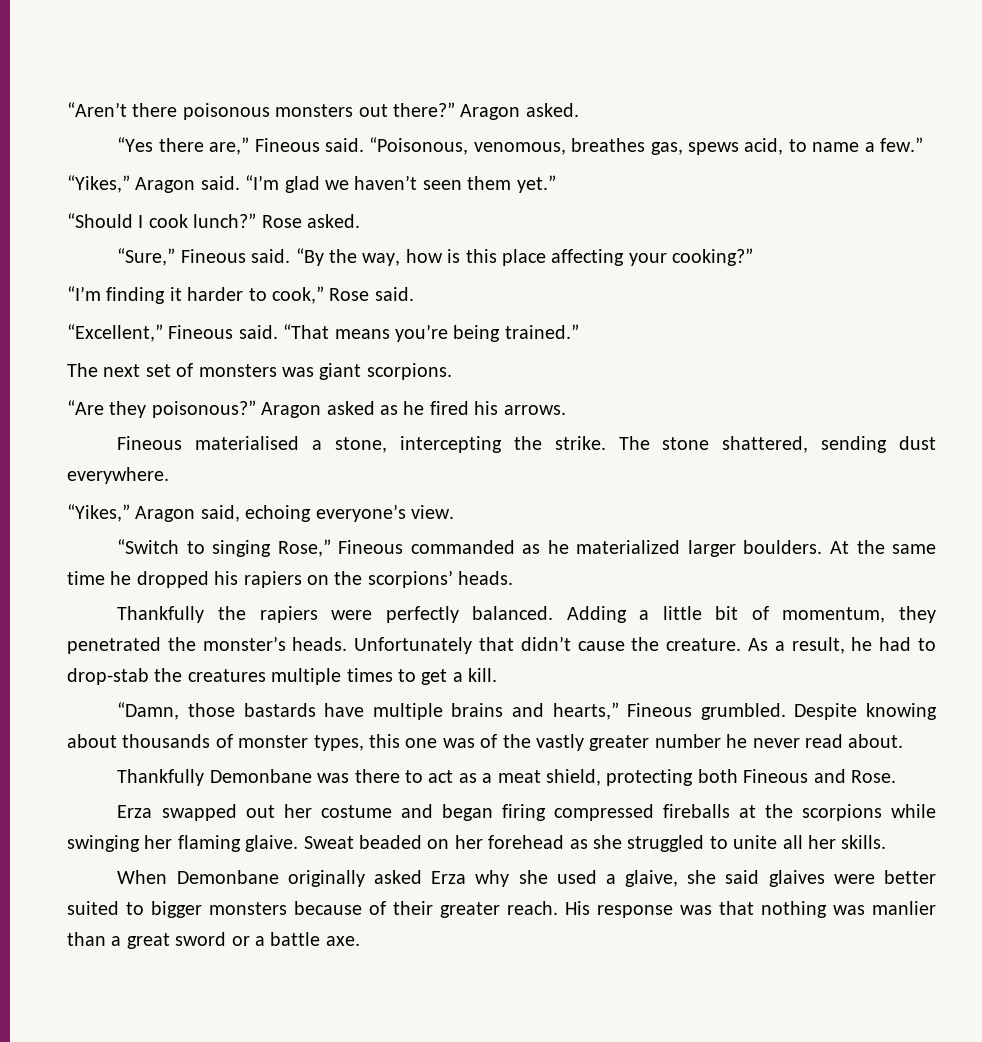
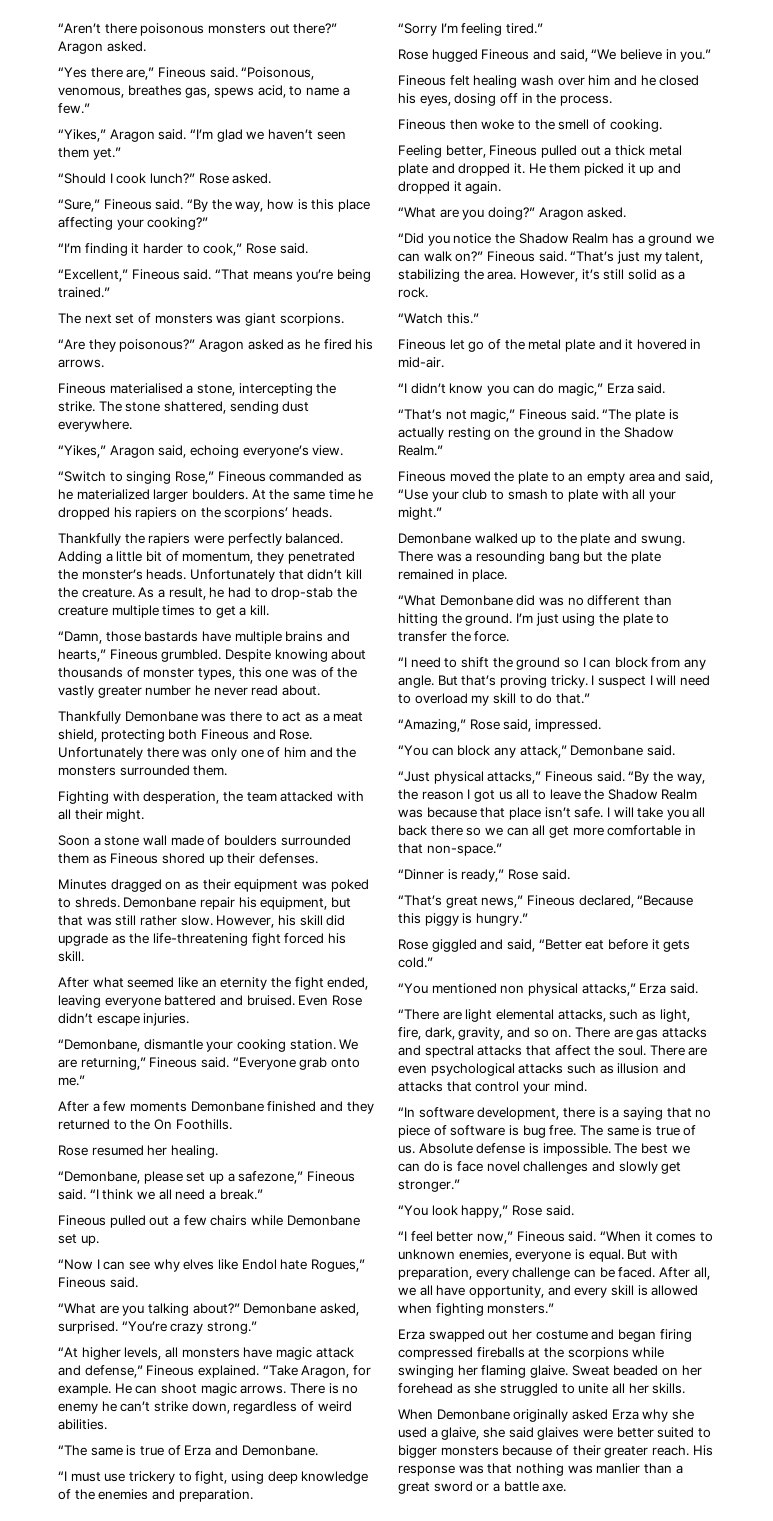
- Unfortunately that didn’t cause the creature.
+ Unfortunately that didn’t kill the creature.
- As a result, he had to drop-stab the creatures multiple times to get a kill.
+ As a result, he had to drop-stab the creature multiple times to get a kill.
+ Unfortunately there was only one of him and the monsters surrounded them.
+ Fighting with desperation, the team attacked with all their might.
+ Soon a stone wall made of boulders surrounded them as Fineous shored up their defenses.
+ Minutes dragged on as their equipment was poked to shreds. Demonbane repair his equipment, but that was still rather slow. However, his skill did upgrade as the life-threatening fight forced his skill.
+ After what seemed like an eternity the fight ended, leaving everyone battered and bruised. Even Rose didn’t escape injuries.
+ “Demonbane, dismantle your cooking station. We are returning,” Fineous said. “Everyone grab onto me.”
+ After a few moments Demonbane finished and they returned to the On Foothills.
+ Rose resumed her healing.
+ “Demonbane, please set up a safezone,” Fineous said. “I think we all need a break.”
+ Fineous pulled out a few chairs while Demonbane set up.
+ “Now I can see why elves like Endol hate Rogues,” Fineous said.
+ “What are you talking about?” Demonbane asked, surprised. “You’re crazy strong.”
+ “At higher levels, all monsters have magic attack and defense,” Fineous explained. “Take Aragon, for example. He can shoot magic arrows. There is no enemy he can’t strike down, regardless of weird abilities.
+ “The same is true of Erza and Demonbane.
+ “I must use trickery to fight, using deep knowledge of the enemies and preparation.
+ “Sorry I’m feeling tired.”
+ Rose hugged Fineous and said, “We believe in you.”
+ Fineous felt healing wash over him and he closed his eyes, dosing off in the process.
+ Fineous then woke to the smell of cooking.
+ Feeling better, Fineous pulled out a thick metal plate and dropped it. He them picked it up and dropped it again.
+ “What are you doing?” Aragon asked.
+ “Did you notice the Shadow Realm has a ground we can walk on?” Fineous said. “That’s just my talent, stabilizing the area. However, it’s still solid as a rock.
+ “Watch this.”
+ Fineous let go of the metal plate and it hovered in mid-air.
+ “I didn’t know you can do magic,” Erza said.
+ “That’s not magic,” Fineous said. “The plate is actually resting on the ground in the Shadow Realm.”
+ Fineous moved the plate to an empty area and said, “Use your club to smash to plate with all your might.”
+ Demonbane walked up to the plate and swung. There was a resounding bang but the plate remained in place.
+ “What Demonbane did was no different than hitting the ground. I’m just using the plate to transfer the force.
+ “I need to shift the ground so I can block from any angle. But that’s proving tricky. I suspect I will need to overload my skill to do that.”
+ “Amazing,” Rose said, impressed.
+ “You can block any attack,” Demonbane said.
+ “Just physical attacks,” Fineous said. “By the way, the reason I got us all to leave the Shadow Realm was because that place isn’t safe. I will take you all back there so we can all get more comfortable in that non-space.”
+ “Dinner is ready,” Rose said.
+ “That’s great news,” Fineous declared, “Because this piggy is hungry.”
+ Rose giggled and said, “Better eat before it gets cold.”
+ “You mentioned non physical attacks,” Erza said.
+ “There are light elemental attacks, such as light, fire, dark, gravity, and so on. There are gas attacks and spectral attacks that affect the soul. There are even psychological attacks such as illusion and attacks that control your mind.
+ “In software development, there is a saying that no piece of software is bug free. The same is true of us. Absolute defense is impossible. The best we can do is face novel challenges and slowly get stronger.”
+ “You look happy,” Rose said.
+ “I feel better now,” Fineous said. “When it comes to unknown enemies, everyone is equal. But with preparation, every challenge can be faced. After all, we all have opportunity, and every skill is allowed when fighting monsters.”

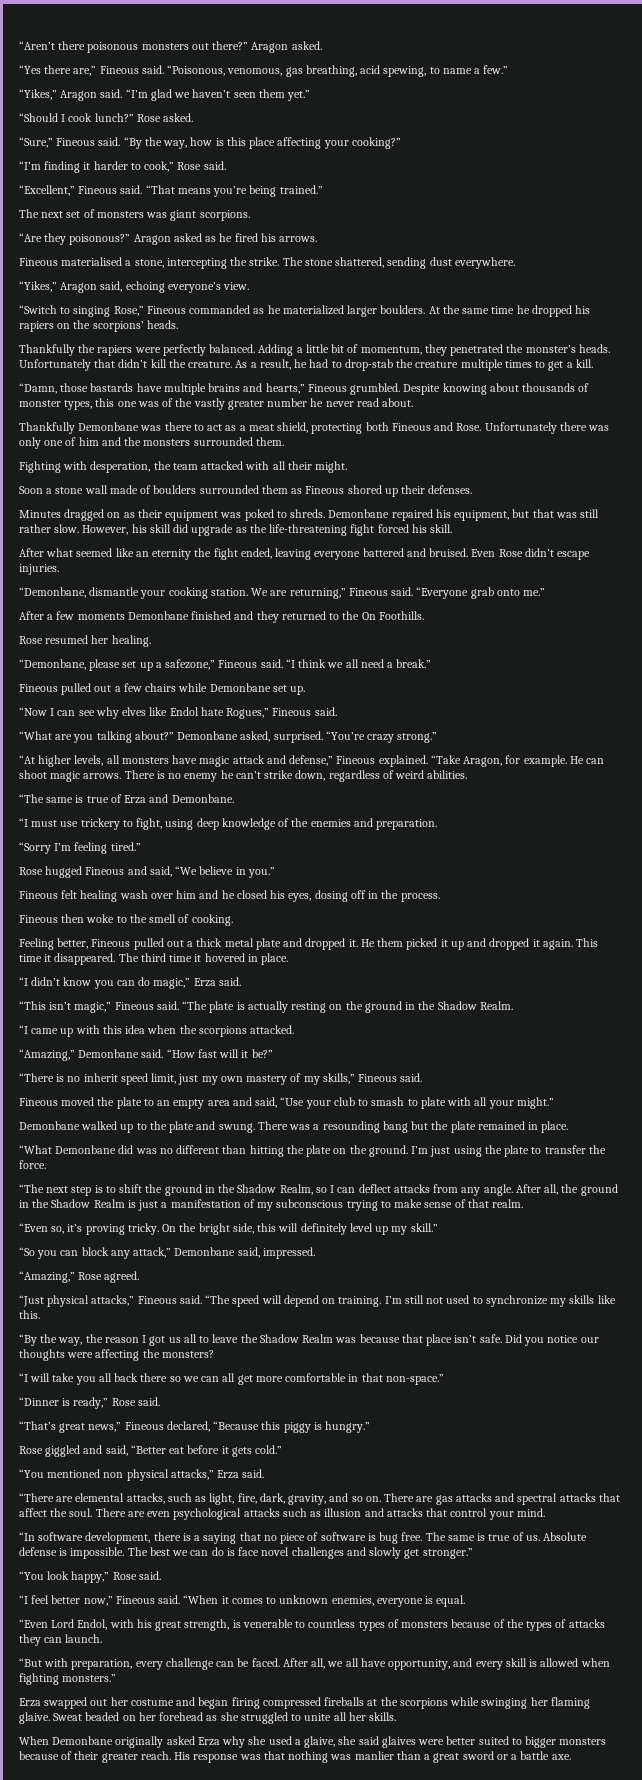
- “Poisonous, venomous, breathes gas, spews acid, to name a few.”
+ “Poisonous, venomous, gas breathing, acid spewing, to name a few.”
- Demonbane repair his equipment, but that was still rather slow.
+ Demonbane repaired his equipment, but that was still rather slow.
- He them picked it up and dropped it again.
- “What are you doing?” Aragon asked.
- “Did you notice the Shadow Realm has a ground we can walk on?” Fineous said. “That’s just my talent, stabilizing the area. However, it’s still solid as a rock.
- “Watch this.”
- Fineous let go of the metal plate and it hovered in mid-air.
+ He them picked it up and dropped it again. This time it disappeared. The third time it hovered in place.
- “That’s not magic,” Fineous said.
+ “This isn’t magic,” Fineous said.
- “The plate is actually resting on the ground in the Shadow Realm.”
+ “The plate is actually resting on the ground in the Shadow Realm.
+ “I came up with this idea when the scorpions attacked.
+ “Amazing,” Demonbane said. “How fast will it be?”
+ “There is no inherit speed limit, just my own mastery of my skills,” Fineous said.
- “What Demonbane did was no different than hitting the ground.
+ “What Demonbane did was no different than hitting the plate on the ground.
- “I need to shift the ground so I can block from any angle.
+ “The next step is to shift the ground in the Shadow Realm, so I can deflect attacks from any angle.
- But that’s proving tricky. I suspect I will need to overload my skill to do that.”
- “Amazing,” Rose said, impressed.
- “You can block any attack,” Demonbane said.
+ After all, the ground in the Shadow Realm is just a manifestation of my subconscious trying to make sense of that realm.
+ “Even so, it’s proving tricky. On the bright side, this will definitely level up my skill.”
+ “So you can block any attack,” Demonbane said, impressed.
+ “Amazing,” Rose agreed.
- “Just physical attacks,” Fineous said. “By the way, the reason I got us all to leave the Shadow Realm was because that place isn’t safe.
+ “Just physical attacks,” Fineous said. “The speed will depend on training. I’m still not used to synchronize my skills like this.
+ “By the way, the reason I got us all to leave the Shadow Realm was because that place isn’t safe.
- I will take you all back there so we can all get more comfortable in that non-space.”
+ Did you notice our thoughts were affecting the monsters?
+ “I will take you all back there so we can all get more comfortable in that non-space.”
- “There are light elemental attacks, such as light, fire, dark, gravity, and so on.
+ “There are elemental attacks, such as light, fire, dark, gravity, and so on.
- “When it comes to unknown enemies, everyone is equal. But with preparation, every challenge can be faced.
+ “When it comes to unknown enemies, everyone is equal.
+ “Even Lord Endol, with his great strength, is venerable to countless types of monsters because of the types of attacks they can launch.
+ “But with preparation, every challenge can be faced.

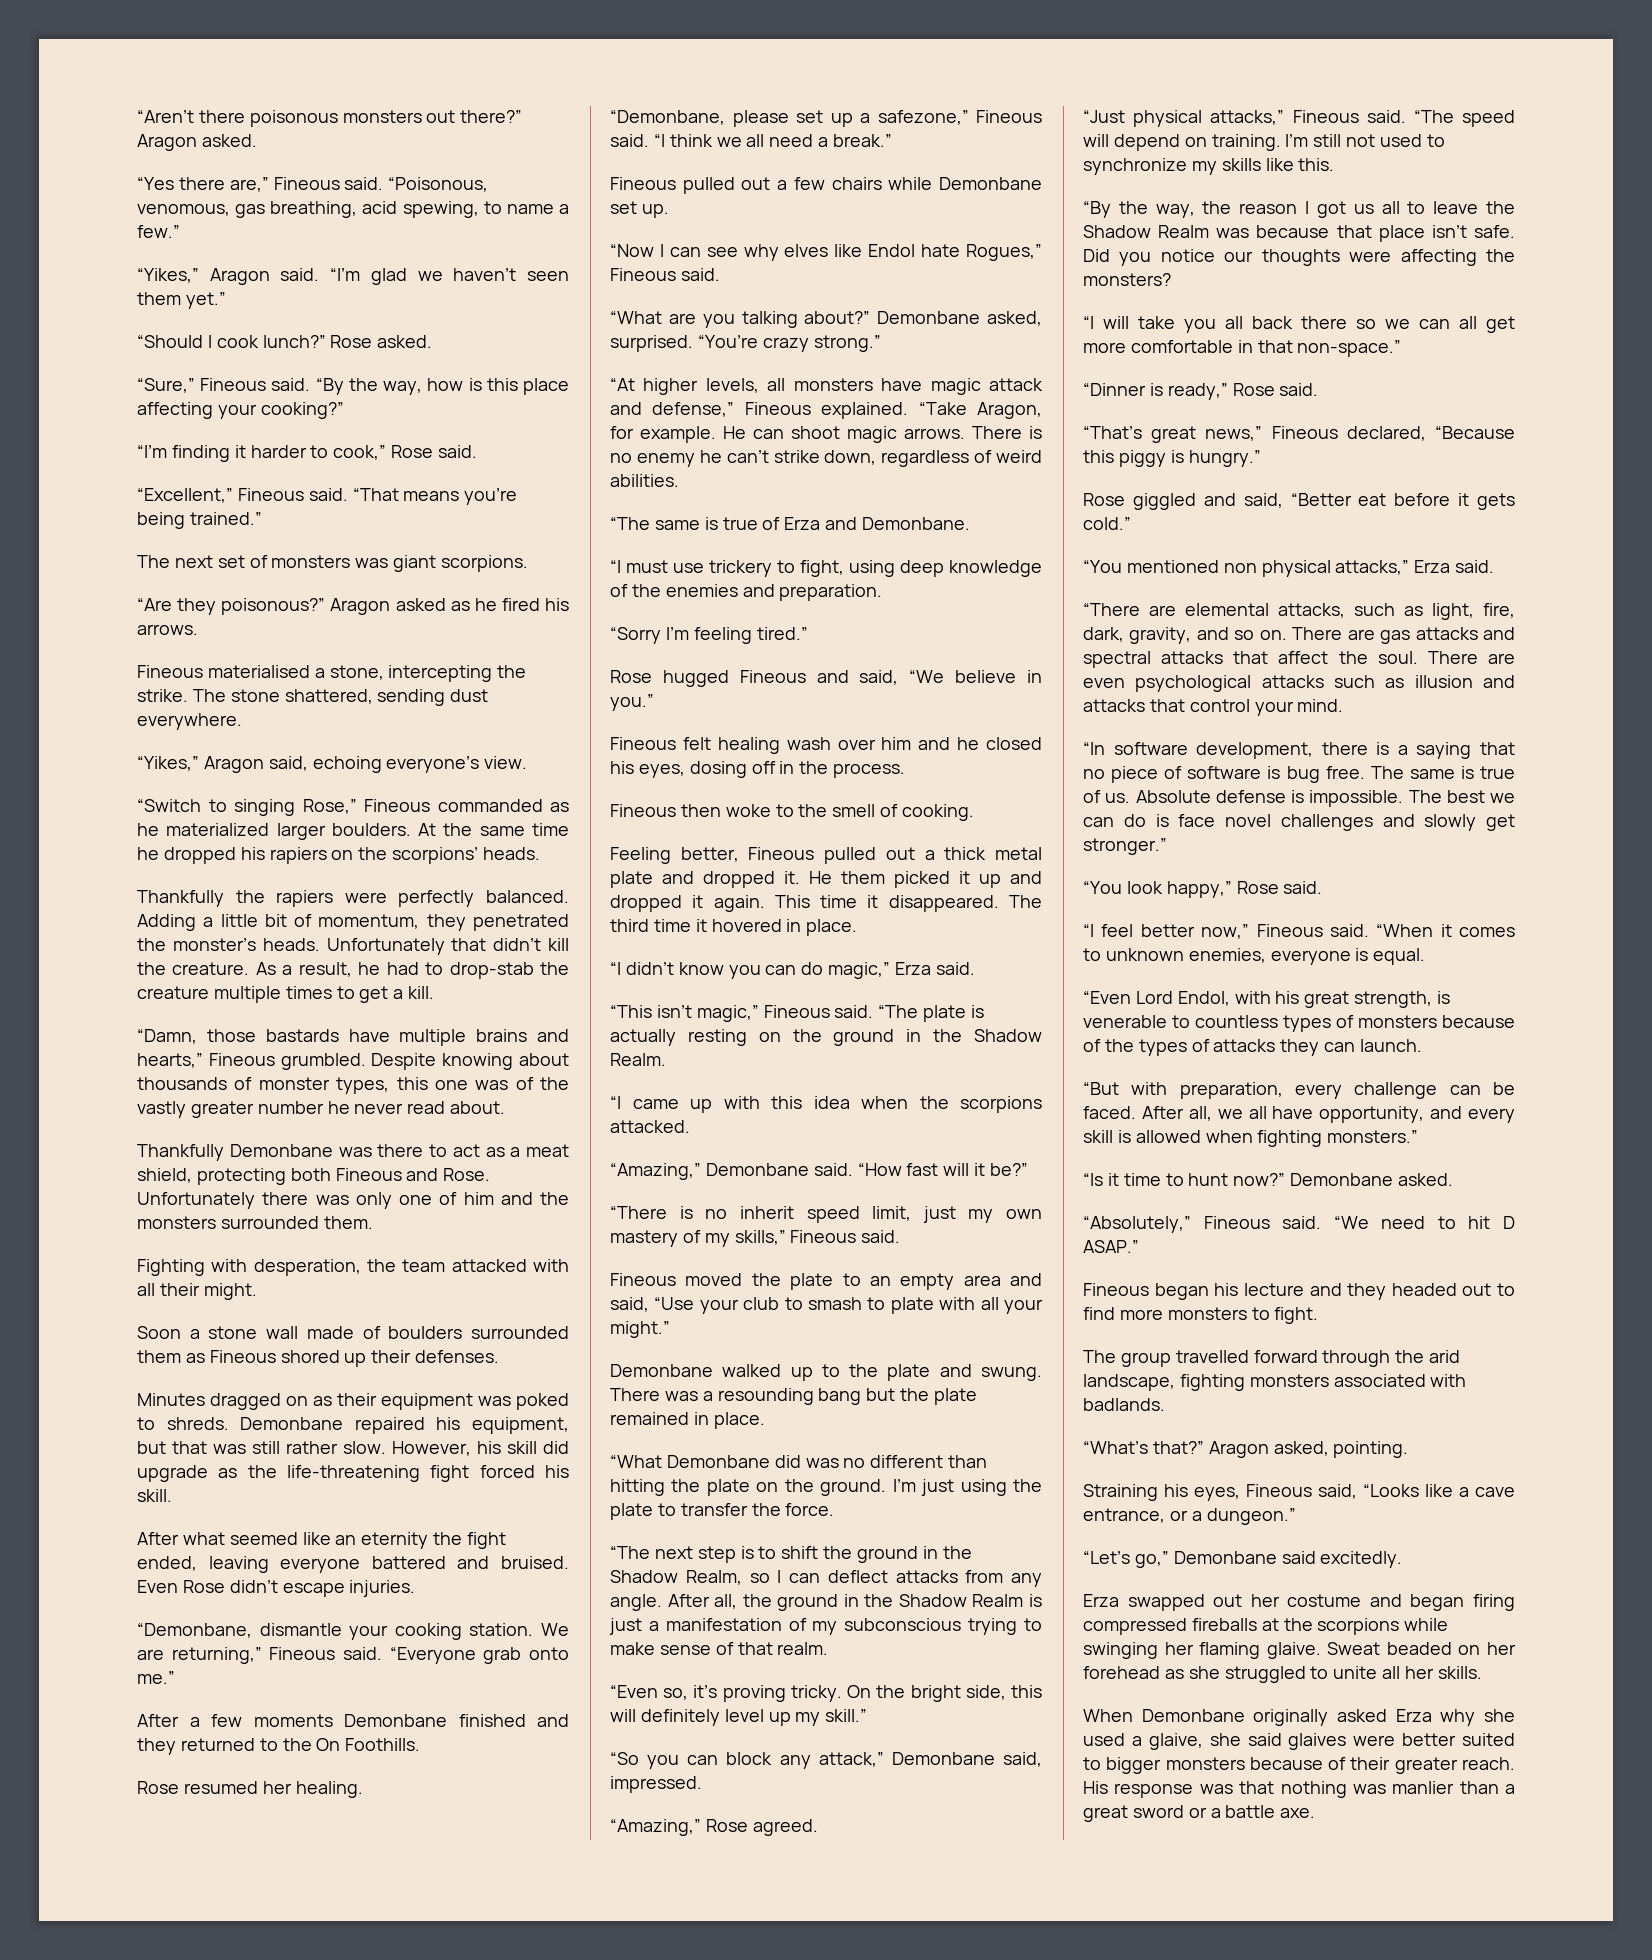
+ “Is it time to hunt now?” Demonbane asked.
+ “Absolutely,” Fineous said. “We need to hit D ASAP.”
+ Fineous began his lecture and they headed out to find more monsters to fight.
+ The group travelled forward through the arid landscape, fighting monsters associated with badlands.
+ “What’s that?” Aragon asked, pointing.
+ Straining his eyes, Fineous said, “Looks like a cave entrance, or a dungeon.”
+ “Let’s go,” Demonbane said excitedly.

